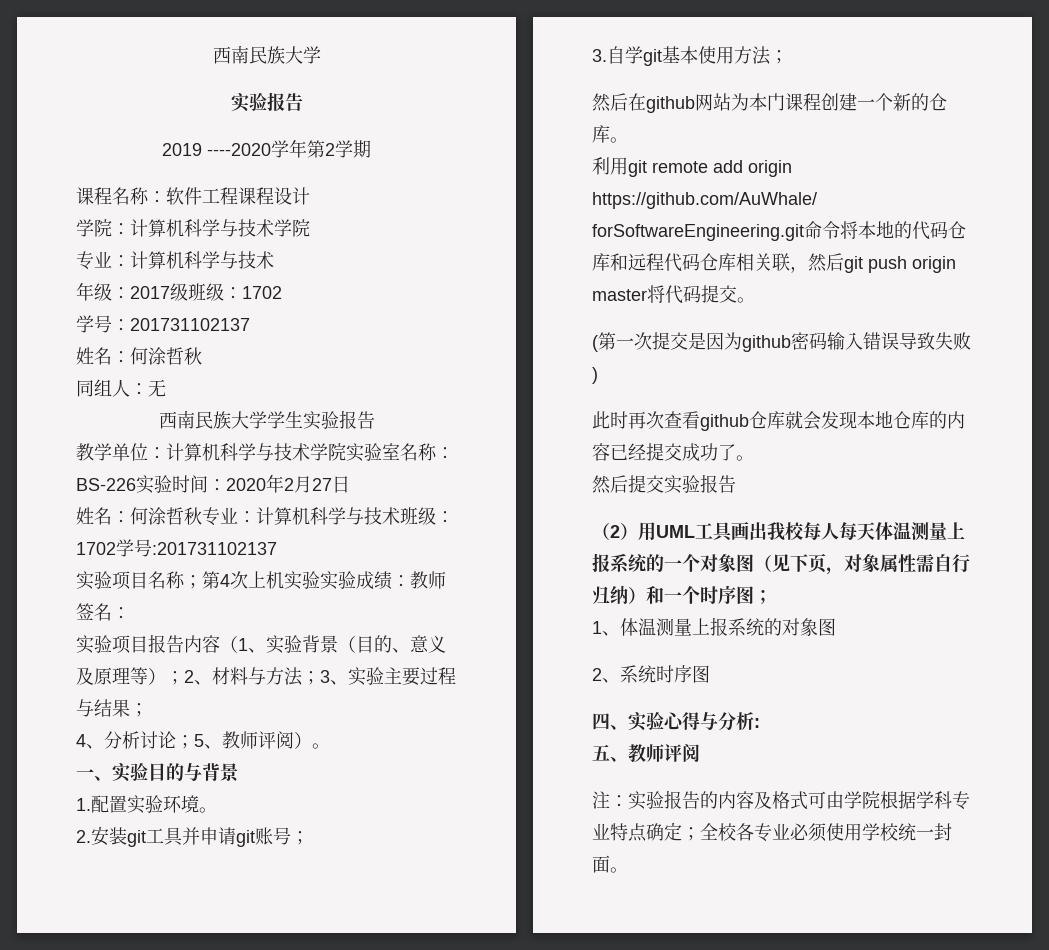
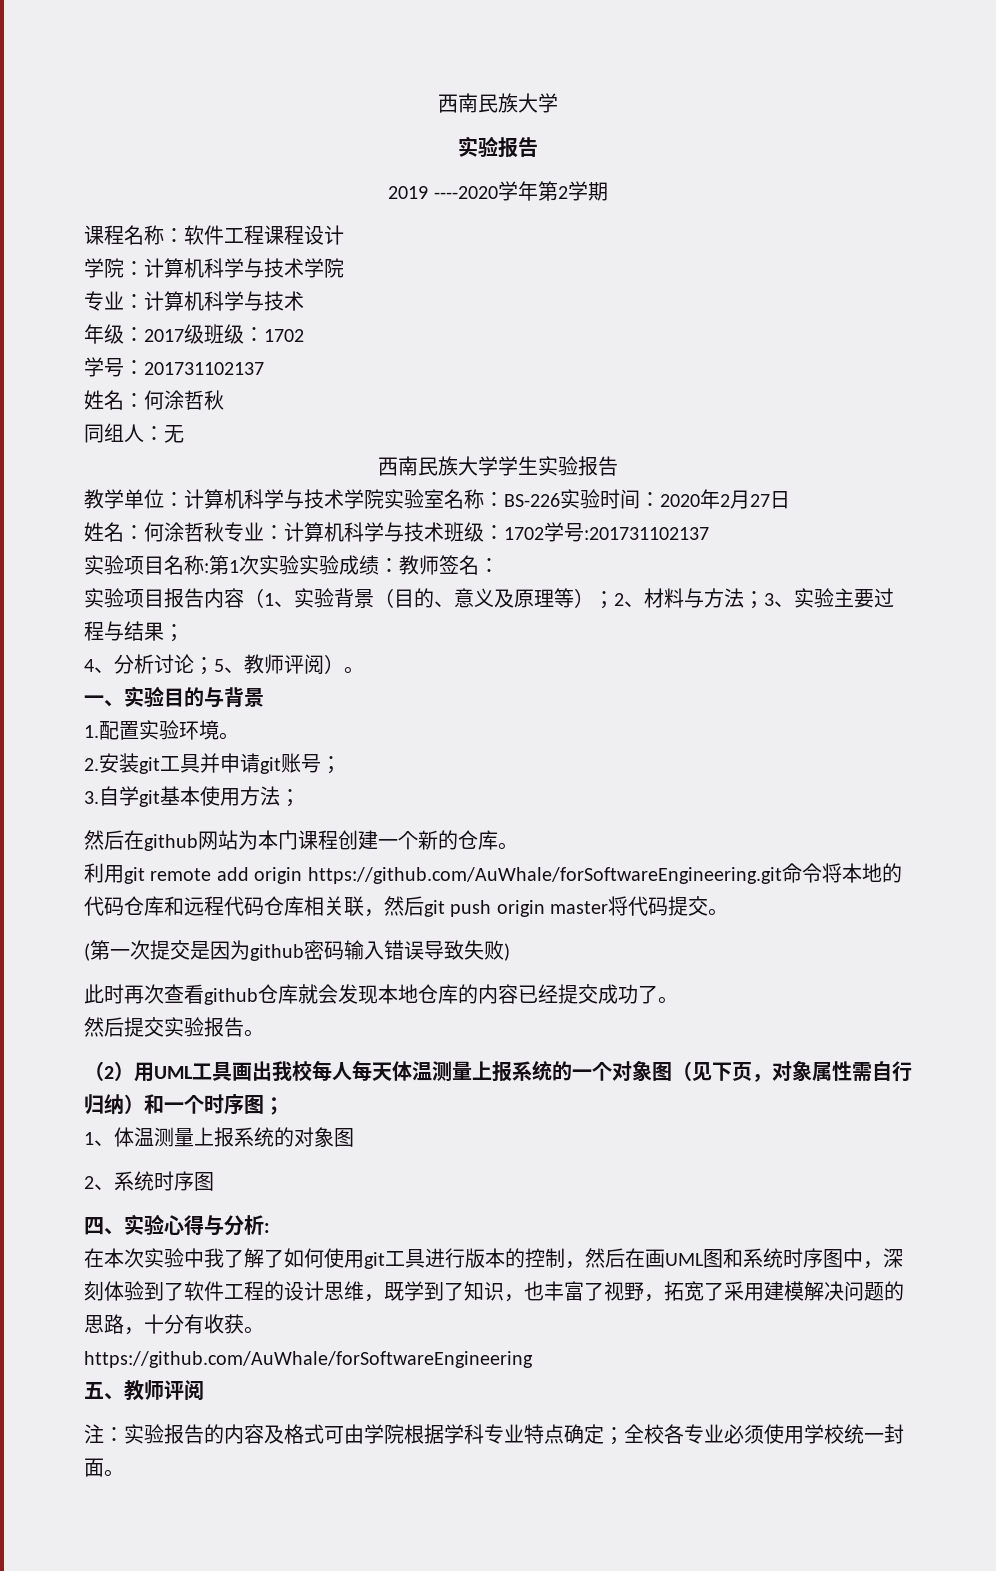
- 实验项目名称；第4次上机实验实验成绩：教师签名：
+ 实验项目名称:第1次实验实验成绩：教师签名：
- 然后提交实验报告
+ 然后提交实验报告。
+ 在本次实验中我了解了如何使用git工具进行版本的控制，然后在画UML图和系统时序图中，深刻体验到了软件工程的设计思维，既学到了知识，也丰富了视野，拓宽了采用建模解决问题的思路，十分有收获。
+ https://github.com/AuWhale/forSoftwareEngineering

